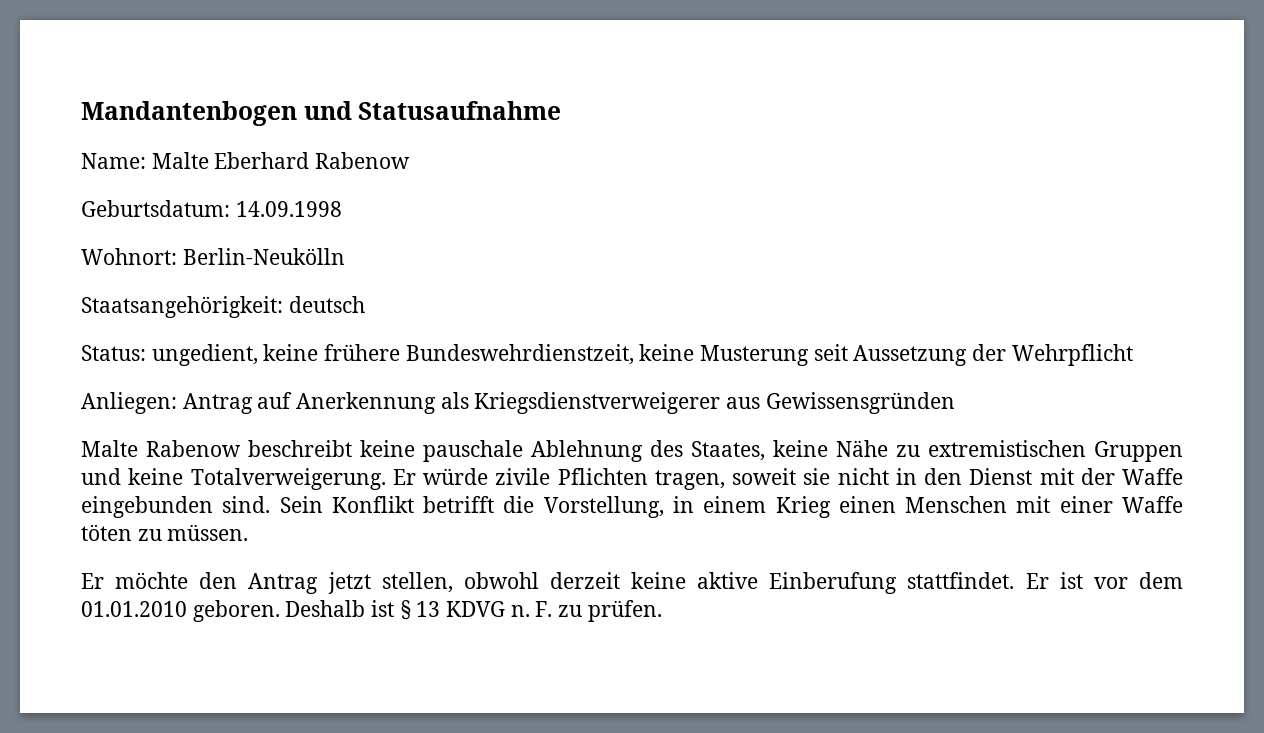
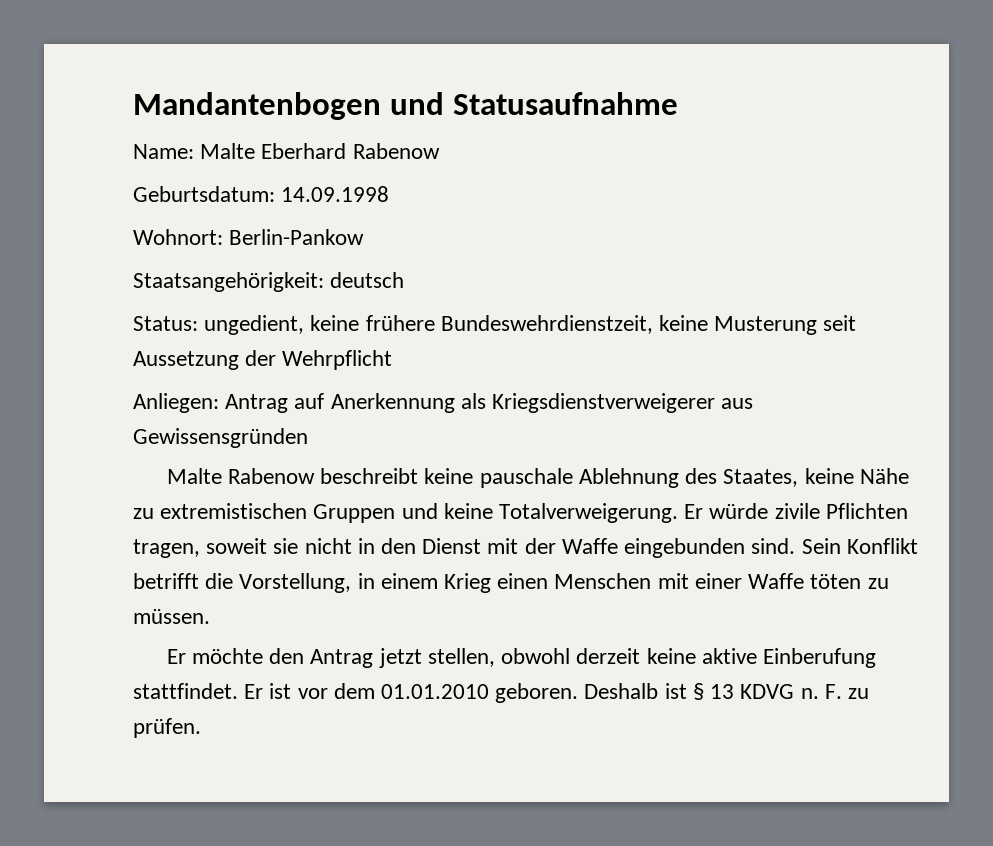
- Wohnort: Berlin-Neukölln
+ Wohnort: Berlin-Pankow

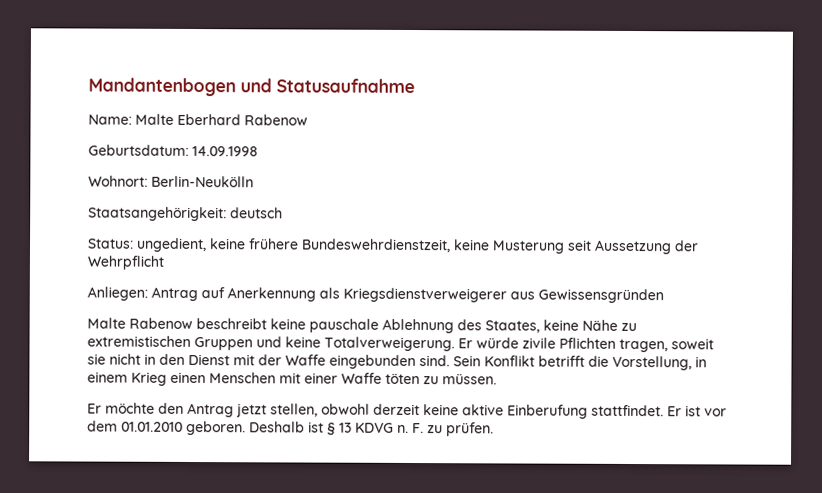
- Wohnort: Berlin-Pankow
+ Wohnort: Berlin-Neukölln

